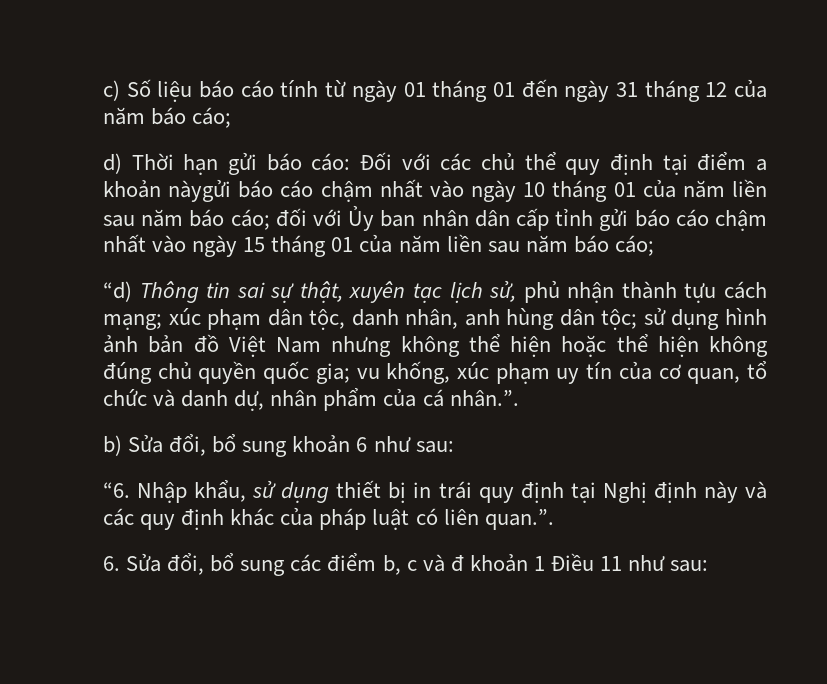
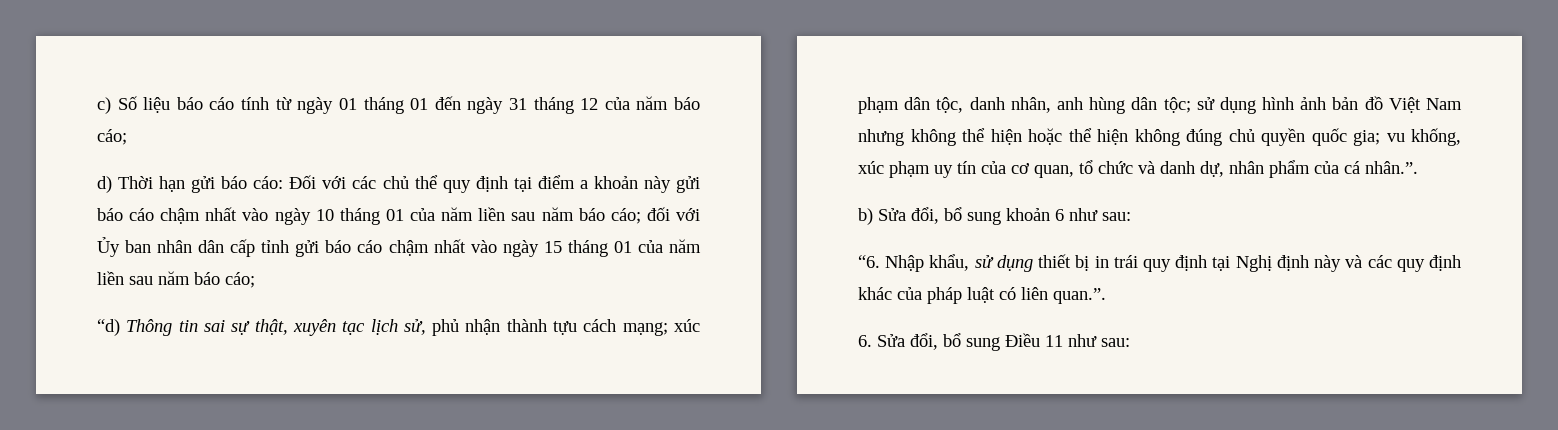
- d) Thời hạn gửi báo cáo: Đối với các chủ thể quy định tại điểm a khoản nàygửi báo cáo chậm nhất vào ngày 10 tháng 01 của năm liền sau năm báo cáo; đối với Ủy ban nhân dân cấp tỉnh gửi báo cáo chậm nhất vào ngày 15 tháng 01 của năm liền sau năm báo cáo;
+ d) Thời hạn gửi báo cáo: Đối với các chủ thể quy định tại điểm a khoản này gửi báo cáo chậm nhất vào ngày 10 tháng 01 của năm liền sau năm báo cáo; đối với Ủy ban nhân dân cấp tỉnh gửi báo cáo chậm nhất vào ngày 15 tháng 01 của năm liền sau năm báo cáo;
- 6. Sửa đổi, bổ sung các điểm b, c và đ khoản 1 Điều 11 như sau:
+ 6. Sửa đổi, bổ sung Điều 11 như sau:

